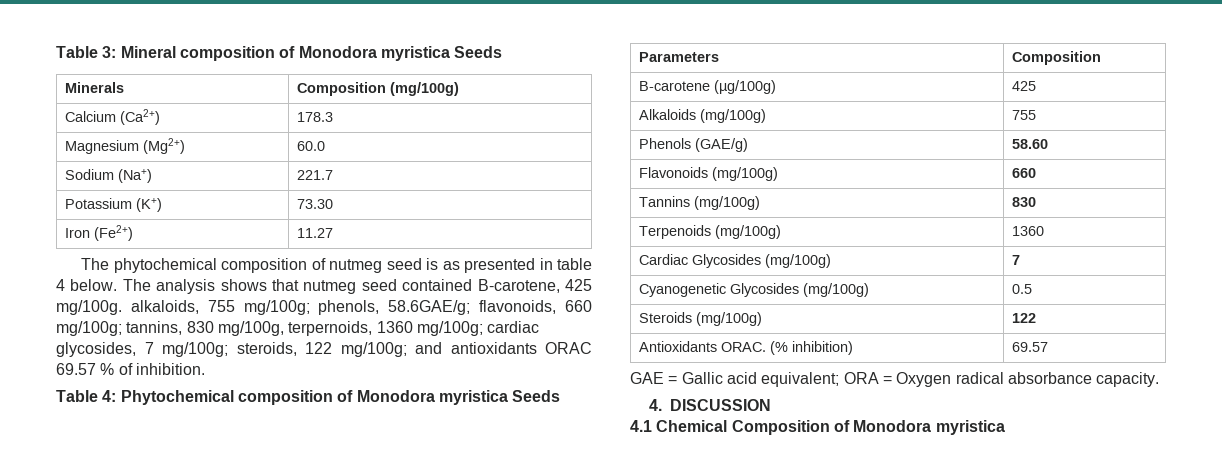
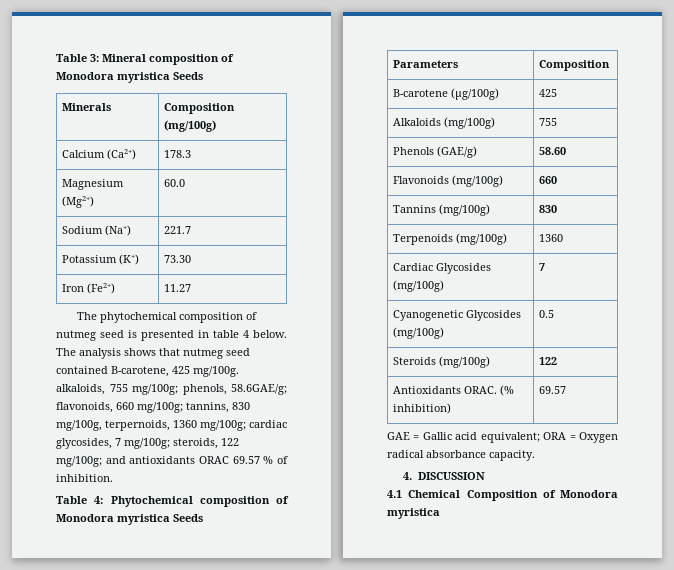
- The phytochemical composition of nutmeg seed is as presented in table 4 below.
+ The phytochemical composition of nutmeg seed is presented in table 4 below.

